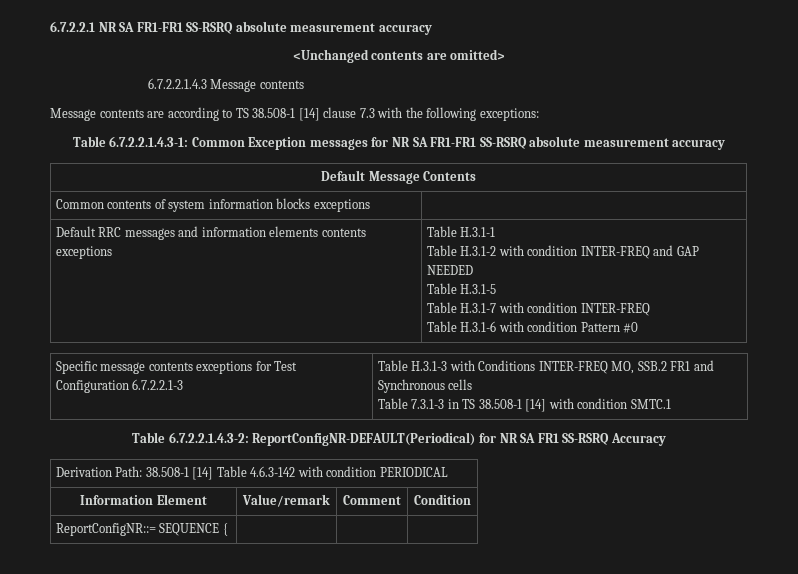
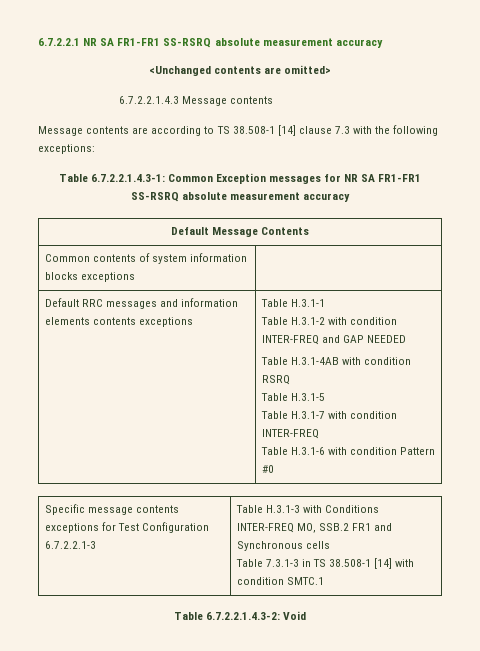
  Default RRC messages and information elements contents exceptions | Table H.3.1-1
  Table H.3.1-2 with condition INTER-FREQ and GAP NEEDED
+ Table H.3.1-4AB with condition RSRQ
- Table 6.7.2.2.1.4.3-2: ReportConfigNR-DEFAULT(Periodical) for NR SA FR1 SS-RSRQ Accuracy
- Derivation Path: 38.508-1 [14] Table 4.6.3-142 with condition PERIODICAL
- Information Element | Value/remark | Comment | Condition
- ReportConfigNR::= SEQUENCE { | | |
+ Table 6.7.2.2.1.4.3-2: Void

